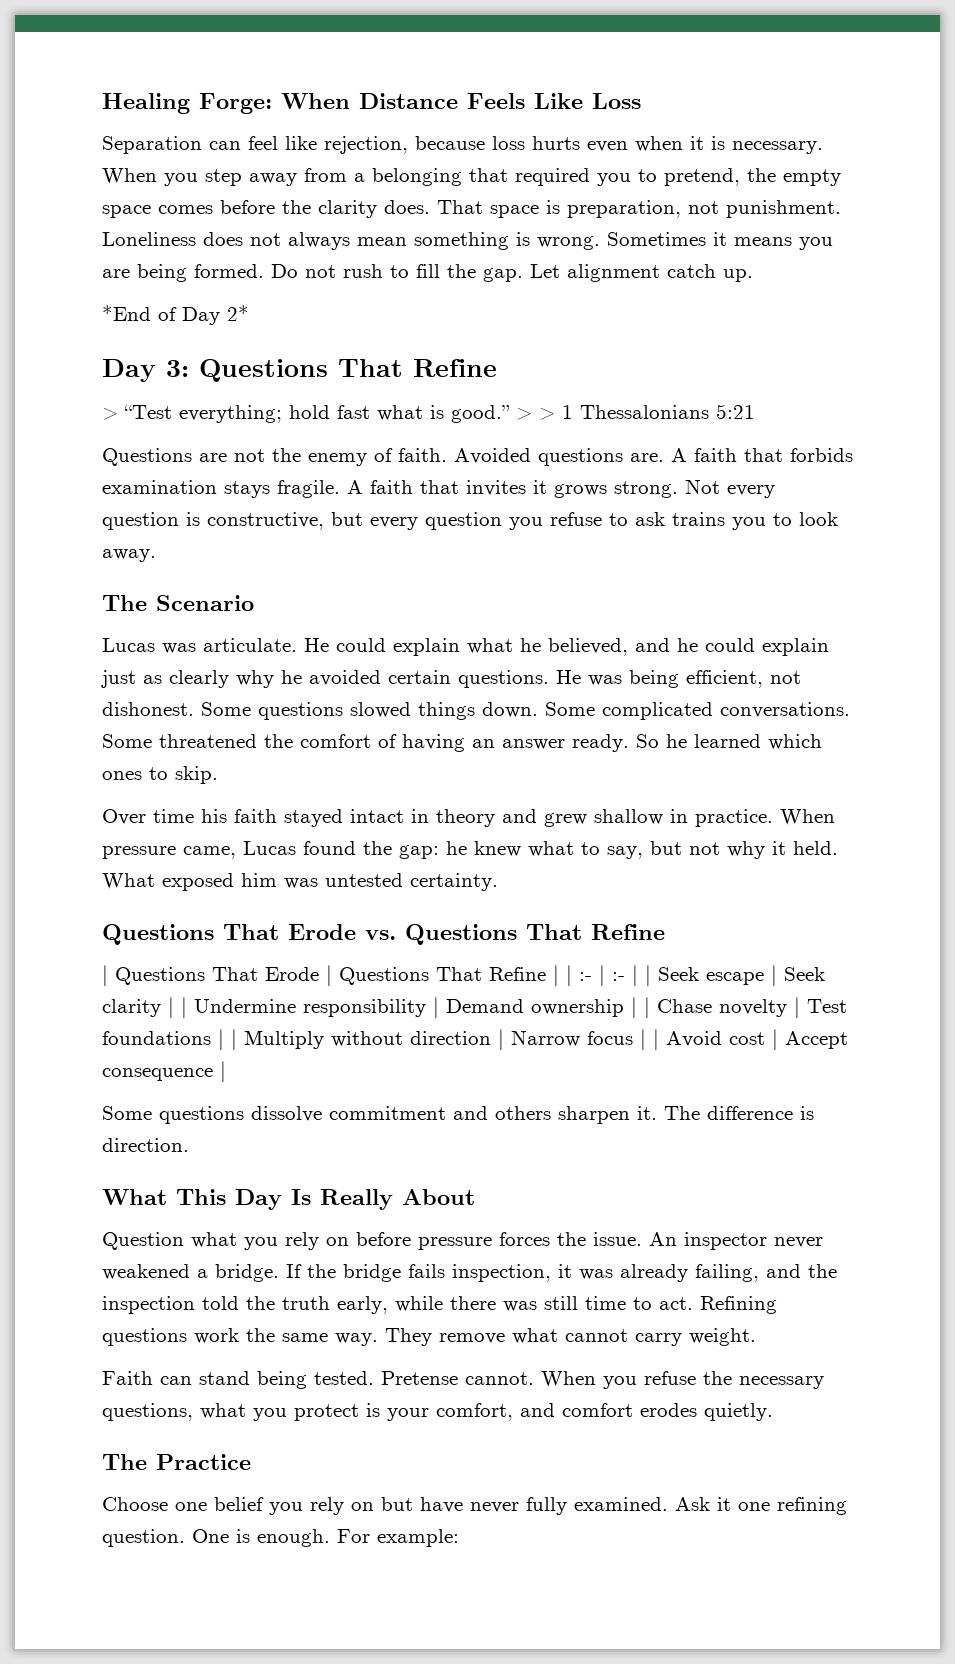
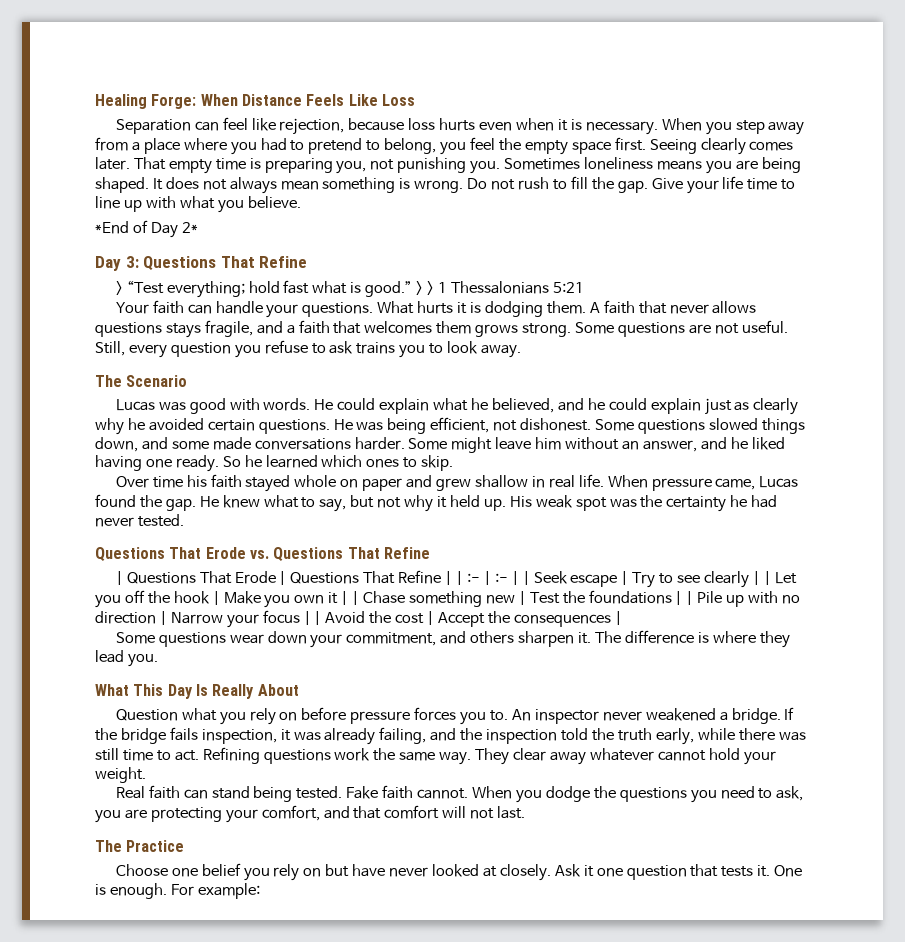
- When you step away from a belonging that required you to pretend, the empty space comes before the clarity does. That space is preparation, not punishment. Loneliness does not always mean something is wrong.
+ When you step away from a place where you had to pretend to belong, you feel the empty space first. Seeing clearly comes later. That empty time is preparing you, not punishing you. Sometimes loneliness means you are being shaped. It does not always mean something is wrong.
- Sometimes it means you are being formed.
- Let alignment catch up.
+ Give your life time to line up with what you believe.
- Questions are not the enemy of faith. Avoided questions are. A faith that forbids examination stays fragile. A faith that invites it grows strong. Not every question is constructive, but every question you refuse to ask trains you to look away.
+ Your faith can handle your questions. What hurts it is dodging them. A faith that never allows questions stays fragile, and a faith that welcomes them grows strong. Some questions are not useful. Still, every question you refuse to ask trains you to look away.
- Lucas was articulate.
+ Lucas was good with words.
- Some questions slowed things down. Some complicated conversations. Some threatened the comfort of having an answer ready.
+ Some questions slowed things down, and some made conversations harder. Some might leave him without an answer, and he liked having one ready.
- Over time his faith stayed intact in theory and grew shallow in practice.
+ Over time his faith stayed whole on paper and grew shallow in real life.
- When pressure came, Lucas found the gap: he knew what to say, but not why it held. What exposed him was untested certainty.
+ When pressure came, Lucas found the gap. He knew what to say, but not why it held up. His weak spot was the certainty he had never tested.
- | Questions That Erode | Questions That Refine | | :- | :- | | Seek escape | Seek clarity | | Undermine responsibility | Demand ownership | | Chase novelty | Test foundations | | Multiply without direction | Narrow focus | | Avoid cost | Accept consequence |
+ | Questions That Erode | Questions That Refine | | :- | :- | | Seek escape | Try to see clearly | | Let you off the hook | Make you own it | | Chase something new | Test the foundations | | Pile up with no direction | Narrow your focus | | Avoid the cost | Accept the consequences |
- Some questions dissolve commitment and others sharpen it.
+ Some questions wear down your commitment, and others sharpen it.
- The difference is direction.
+ The difference is where they lead you.
- Question what you rely on before pressure forces the issue.
+ Question what you rely on before pressure forces you to.
- They remove what cannot carry weight.
+ They clear away whatever cannot hold your weight.
- Faith can stand being tested.
+ Real faith can stand being tested.
- Pretense cannot.
+ Fake faith cannot.
- When you refuse the necessary questions, what you protect is your comfort, and comfort erodes quietly.
+ When you dodge the questions you need to ask, you are protecting your comfort, and that comfort will not last.
- Choose one belief you rely on but have never fully examined. Ask it one refining question.
+ Choose one belief you rely on but have never looked at closely. Ask it one question that tests it.

